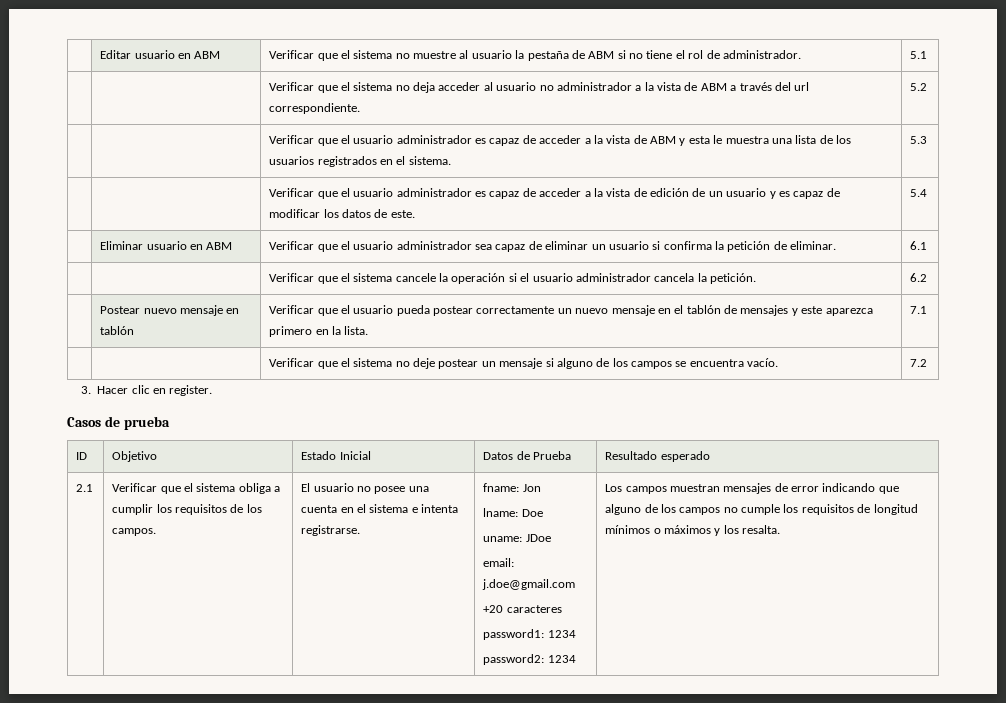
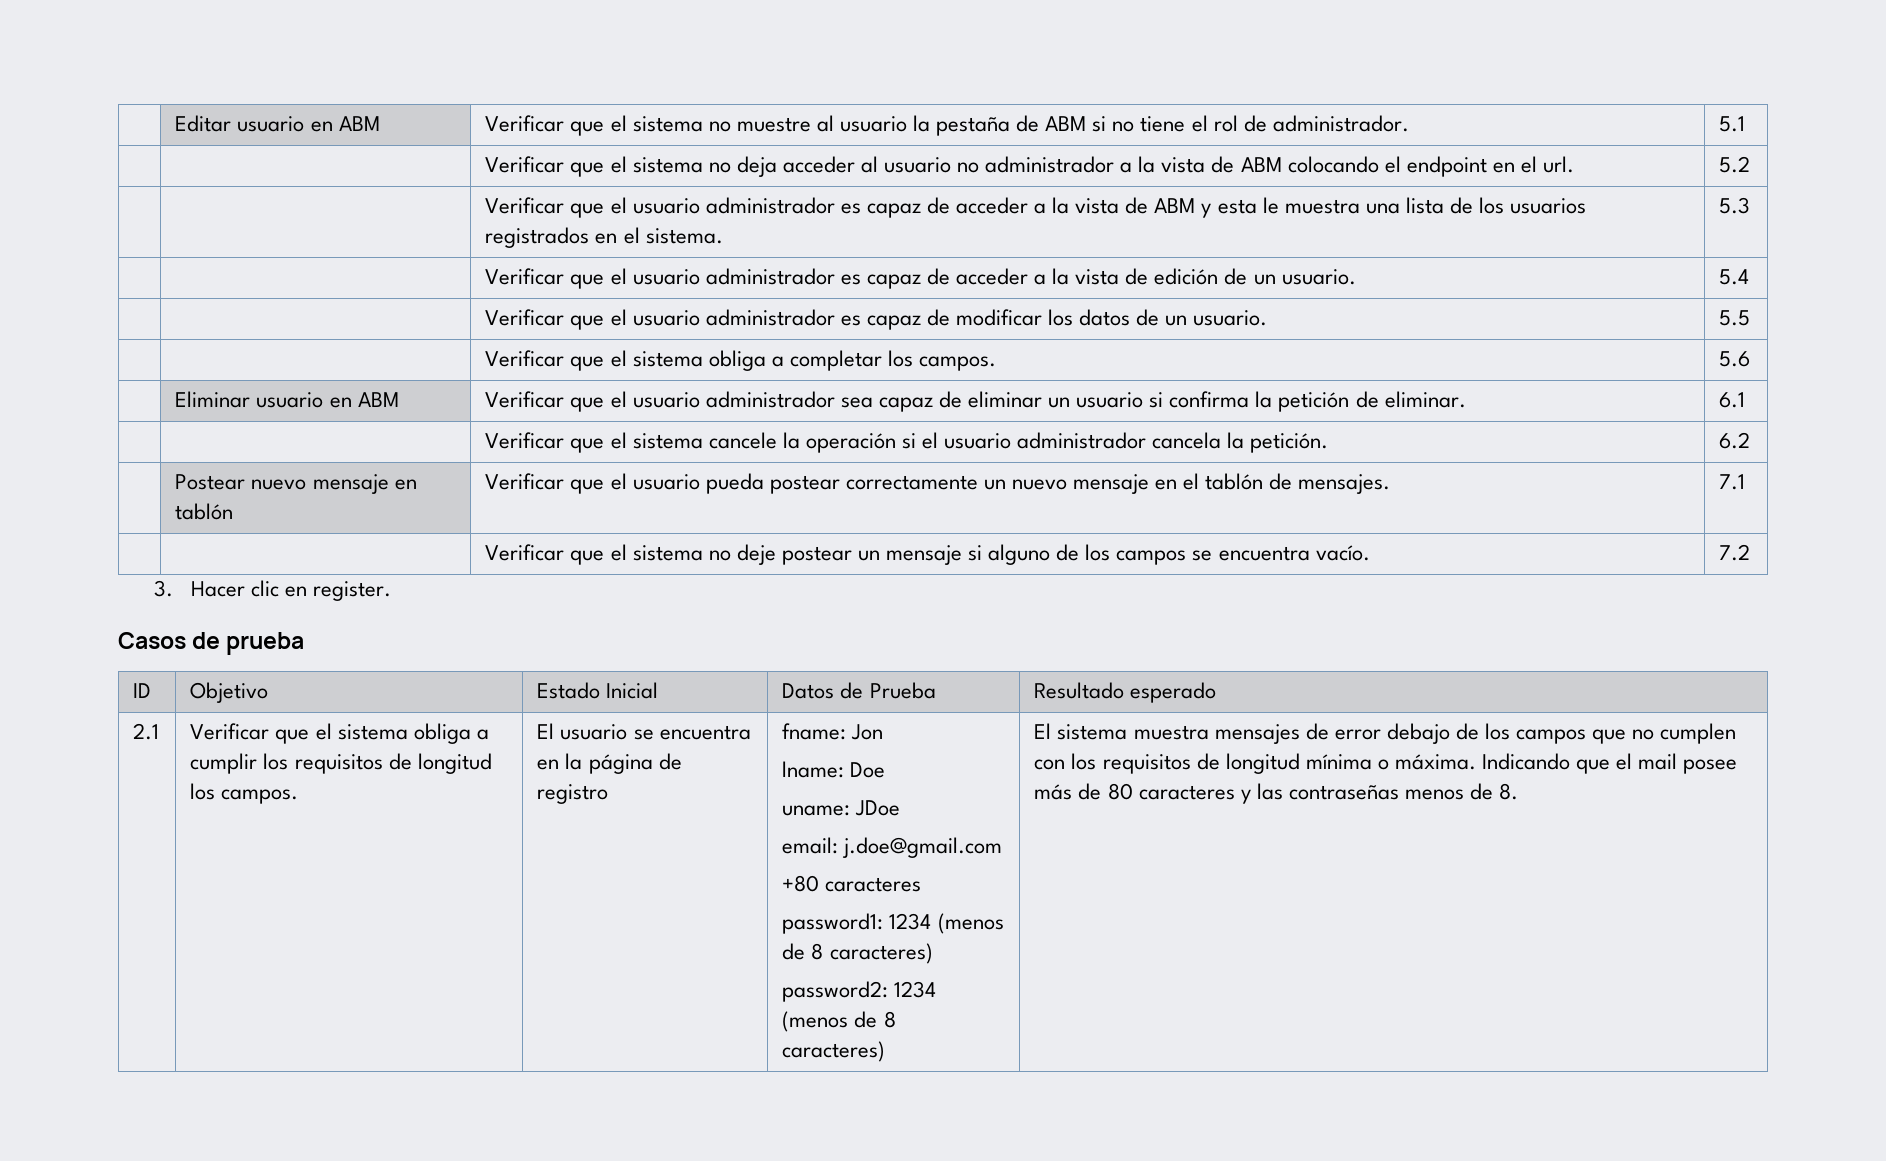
- | | Verificar que el sistema no deja acceder al usuario no administrador a la vista de ABM a través del url correspondiente. | 5.2
+ | | Verificar que el sistema no deja acceder al usuario no administrador a la vista de ABM colocando el endpoint en el url. | 5.2
- | | Verificar que el usuario administrador es capaz de acceder a la vista de edición de un usuario y es capaz de modificar los datos de este. | 5.4
+ | | Verificar que el usuario administrador es capaz de acceder a la vista de edición de un usuario. | 5.4
+ | | Verificar que el usuario administrador es capaz de modificar los datos de un usuario. | 5.5
+ | | Verificar que el sistema obliga a completar los campos. | 5.6
- | Postear nuevo mensaje en tablón | Verificar que el usuario pueda postear correctamente un nuevo mensaje en el tablón de mensajes y este aparezca primero en la lista. | 7.1
+ | Postear nuevo mensaje en tablón | Verificar que el usuario pueda postear correctamente un nuevo mensaje en el tablón de mensajes. | 7.1
- Verificar que el sistema obliga a cumplir los requisitos de los campos.
+ Verificar que el sistema obliga a cumplir los requisitos de longitud los campos.
- El usuario no posee una cuenta en el sistema e intenta registrarse.
+ El usuario se encuentra en la página de registro
- +20 caracteres
+ +80 caracteres
- password1: 1234
- password2: 1234 | Los campos muestran mensajes de error indicando que alguno de los campos no cumple los requisitos de longitud mínimos o máximos y los resalta.
+ password1: 1234 (menos de 8 caracteres)
+ password2: 1234 (menos de 8 caracteres) | El sistema muestra mensajes de error debajo de los campos que no cumplen con los requisitos de longitud mínima o máxima. Indicando que el mail posee más de 80 caracteres y las contraseñas menos de 8.

